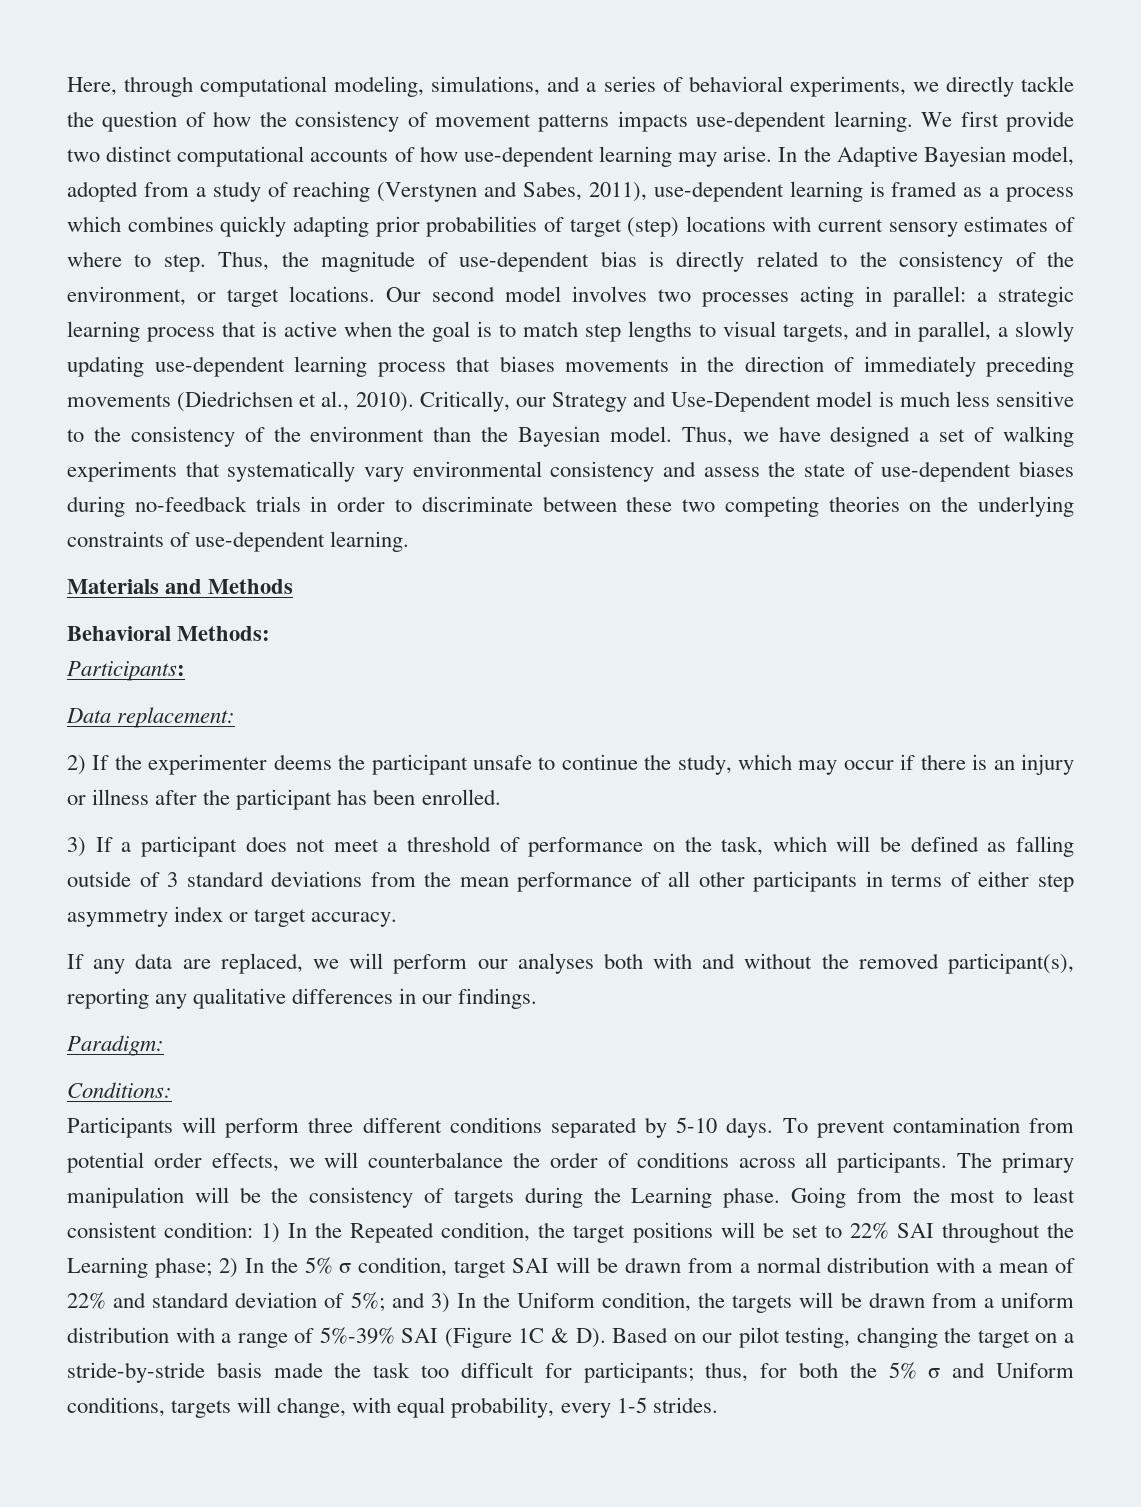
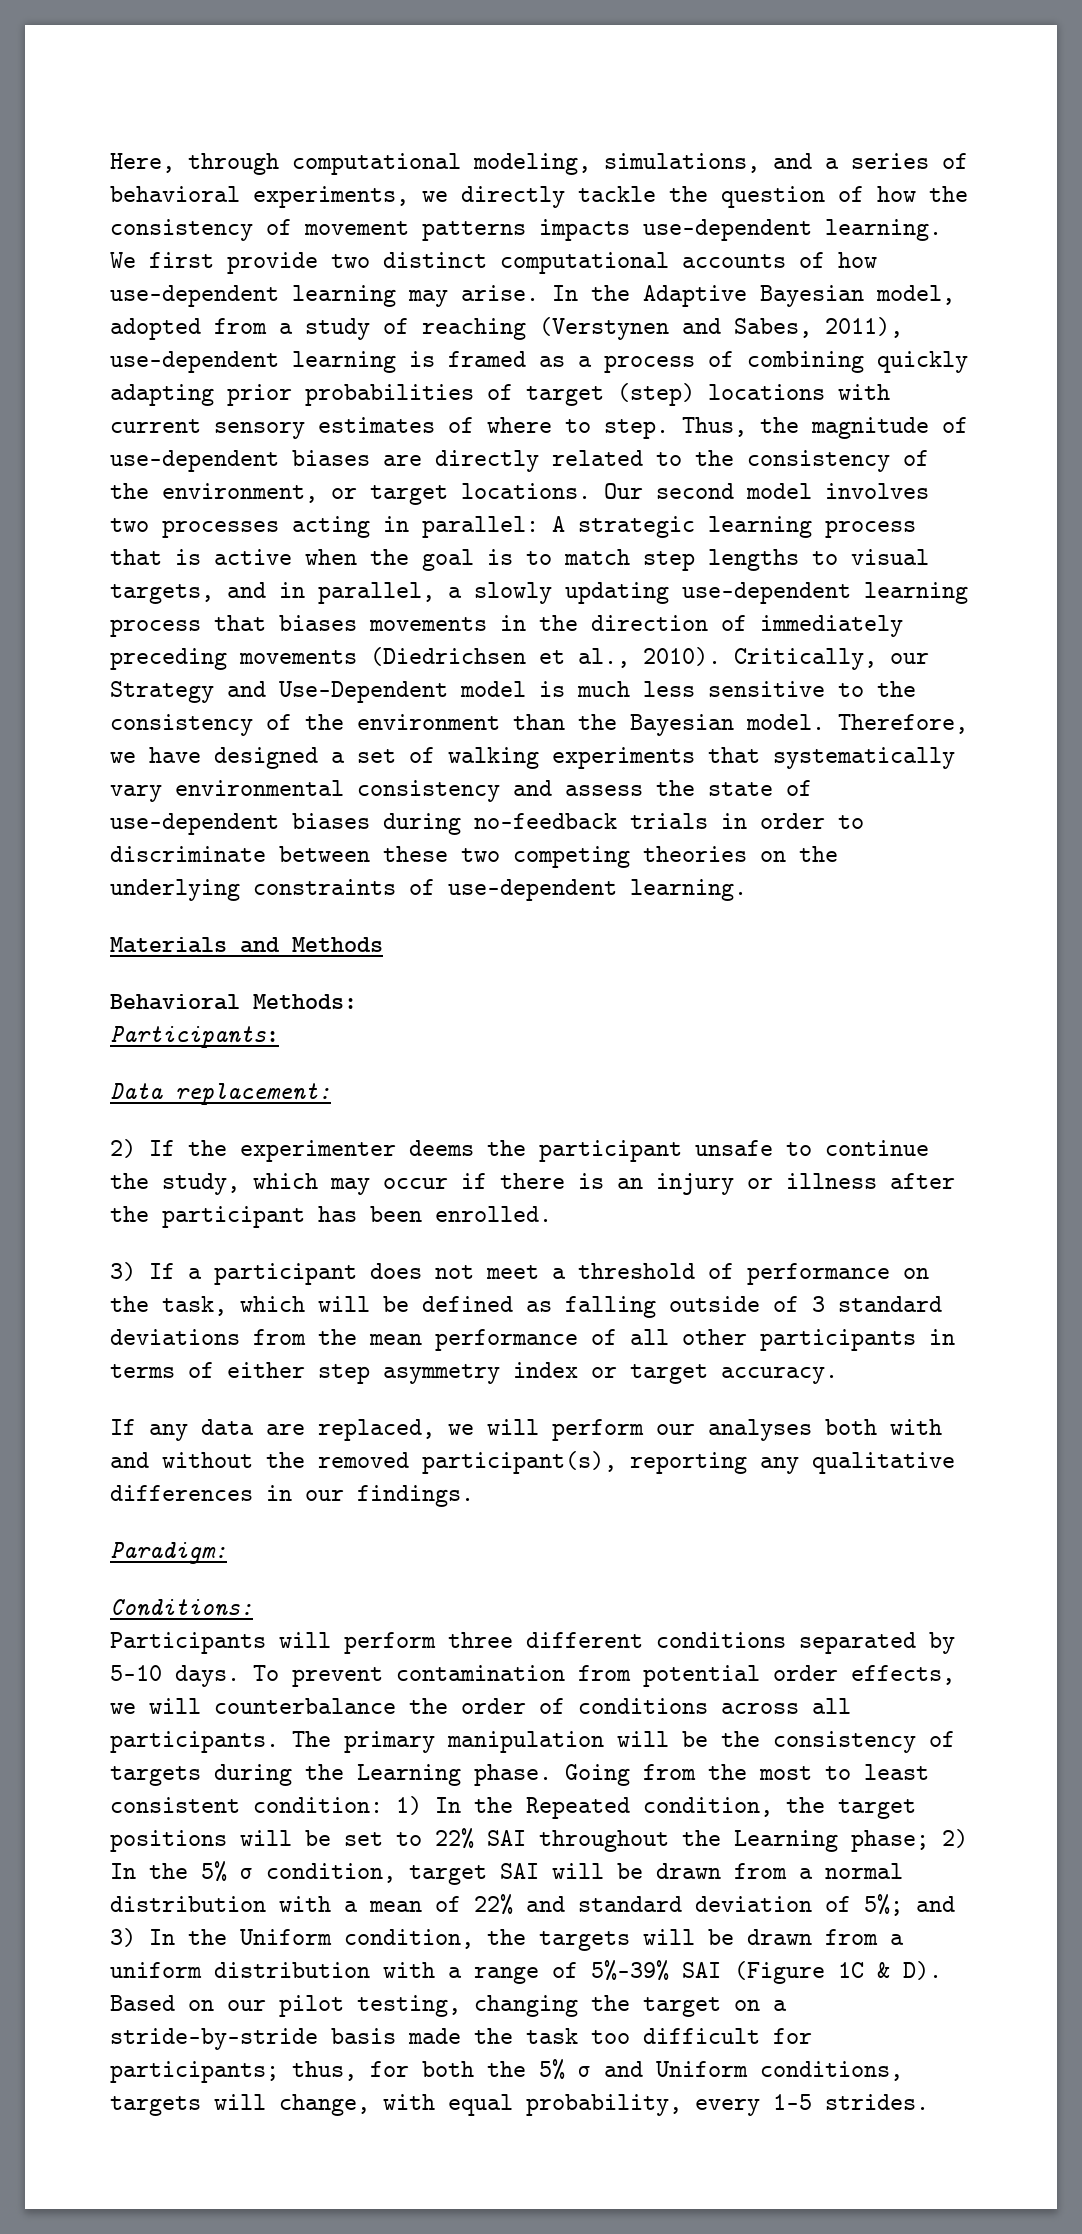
- In the Adaptive Bayesian model, adopted from a study of reaching (Verstynen and Sabes, 2011), use-dependent learning is framed as a process which combines quickly adapting prior probabilities of target (step) locations with current sensory estimates of where to step.
+ In the Adaptive Bayesian model, adopted from a study of reaching (Verstynen and Sabes, 2011), use-dependent learning is framed as a process of combining quickly adapting prior probabilities of target (step) locations with current sensory estimates of where to step.
- Thus, the magnitude of use-dependent bias is directly related to the consistency of the environment, or target locations.
+ Thus, the magnitude of use-dependent biases are directly related to the consistency of the environment, or target locations.
- Our second model involves two processes acting in parallel: a strategic learning process that is active when the goal is to match step lengths to visual targets, and in parallel, a slowly updating use-dependent learning process that biases movements in the direction of immediately preceding movements (Diedrichsen et al., 2010).
+ Our second model involves two processes acting in parallel: A strategic learning process that is active when the goal is to match step lengths to visual targets, and in parallel, a slowly updating use-dependent learning process that biases movements in the direction of immediately preceding movements (Diedrichsen et al., 2010).
- Thus, we have designed a set of walking experiments that systematically vary environmental consistency and assess the state of use-dependent biases during no-feedback trials in order to discriminate between these two competing theories on the underlying constraints of use-dependent learning.
+ Therefore, we have designed a set of walking experiments that systematically vary environmental consistency and assess the state of use-dependent biases during no-feedback trials in order to discriminate between these two competing theories on the underlying constraints of use-dependent learning.

